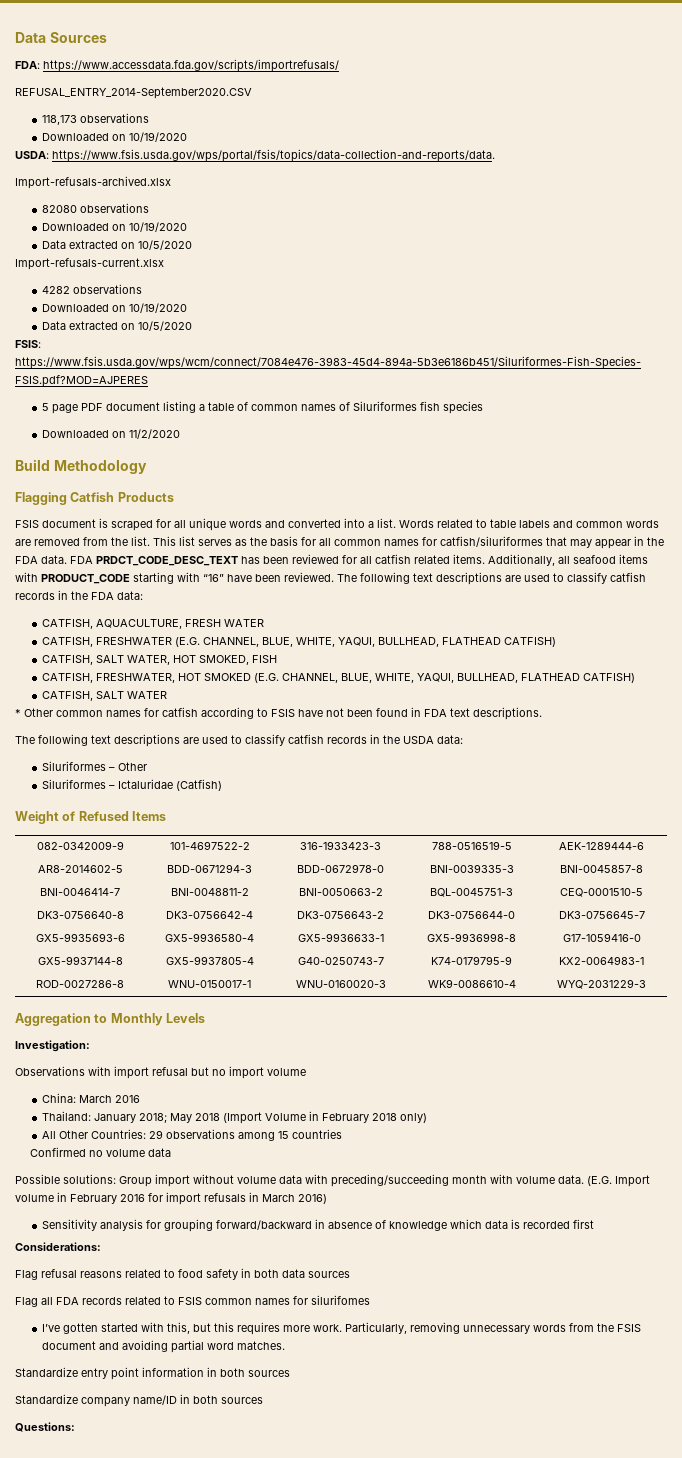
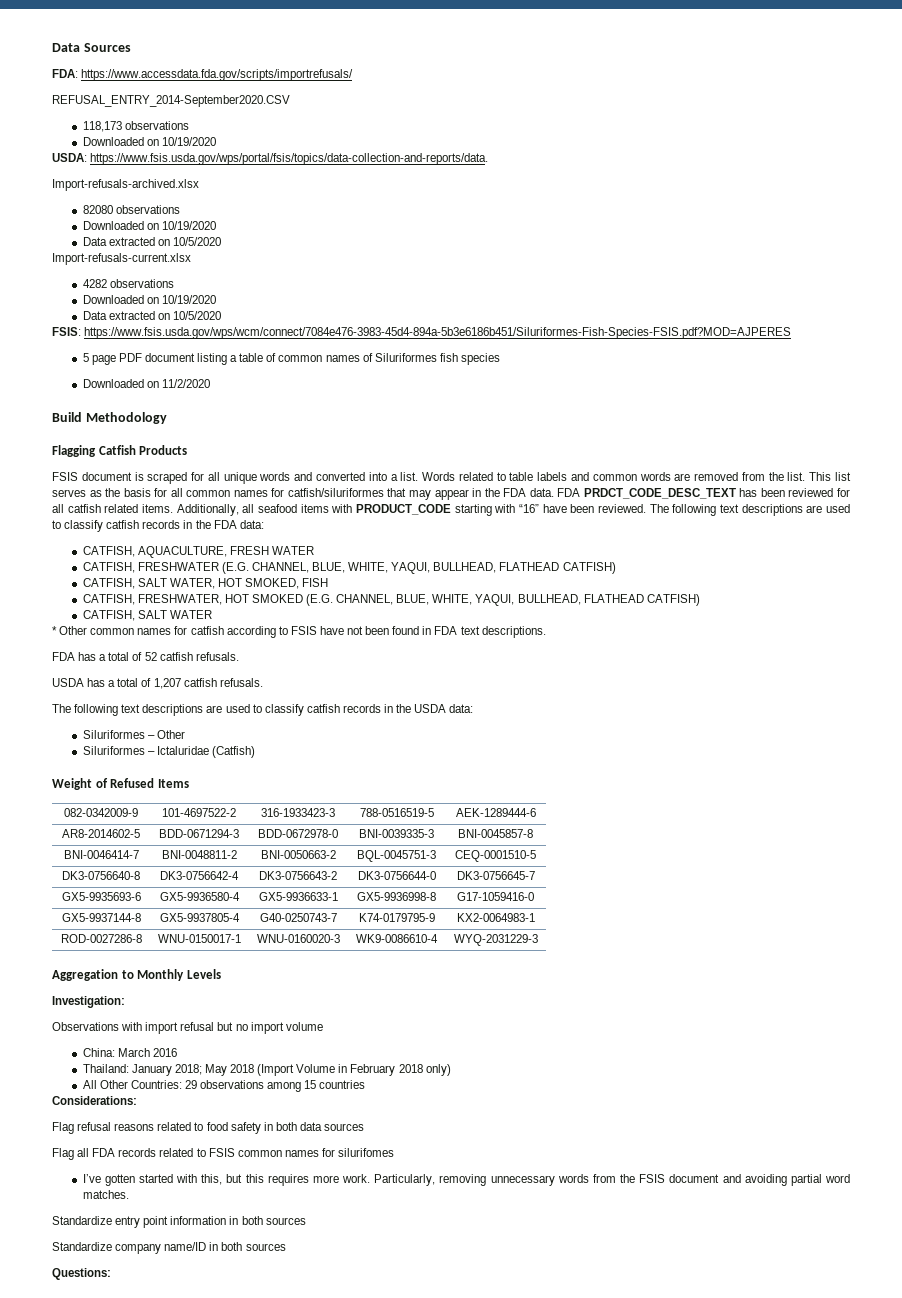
+ FDA has a total of 52 catfish refusals.
+ USDA has a total of 1,207 catfish refusals.
- Confirmed no volume data
- Possible solutions: Group import without volume data with preceding/succeeding month with volume data. (E.G. Import volume in February 2016 for import refusals in March 2016)
- Sensitivity analysis for grouping forward/backward in absence of knowledge which data is recorded first

